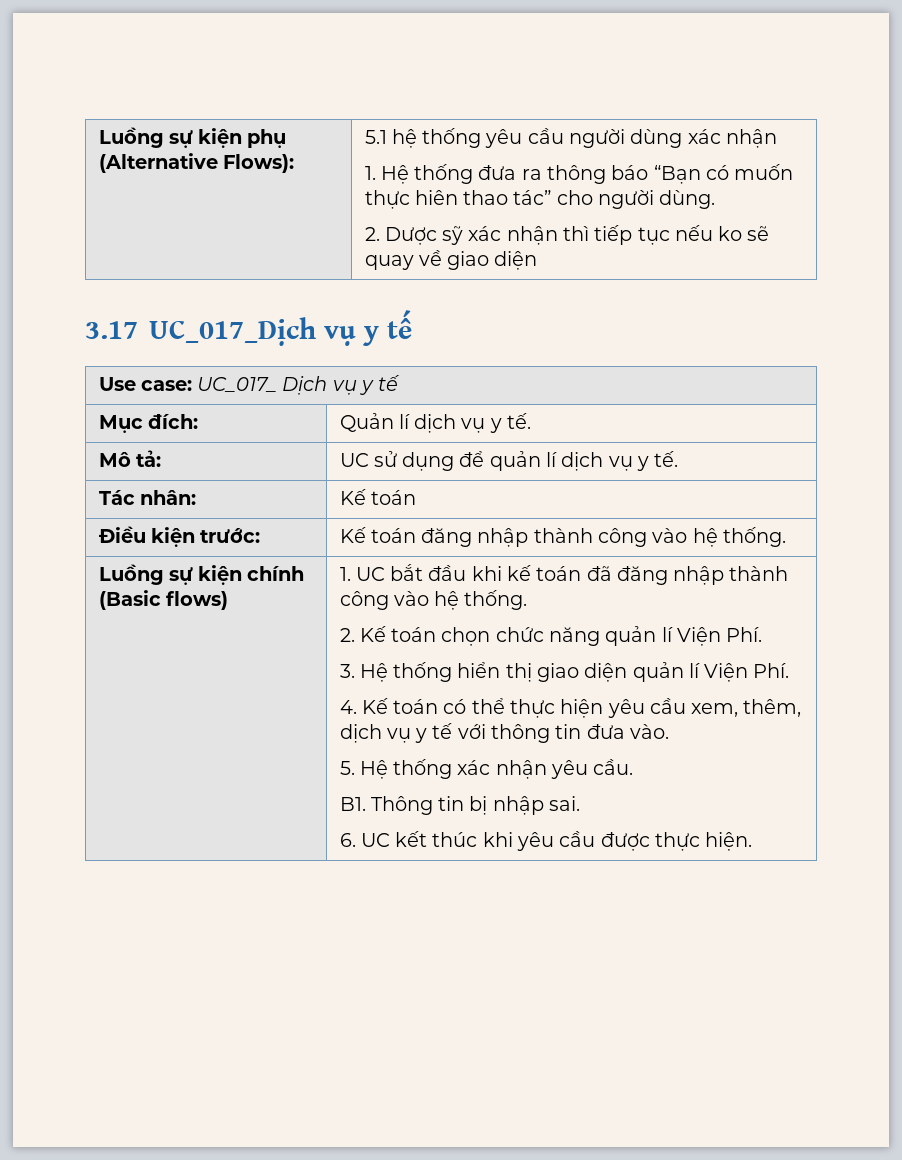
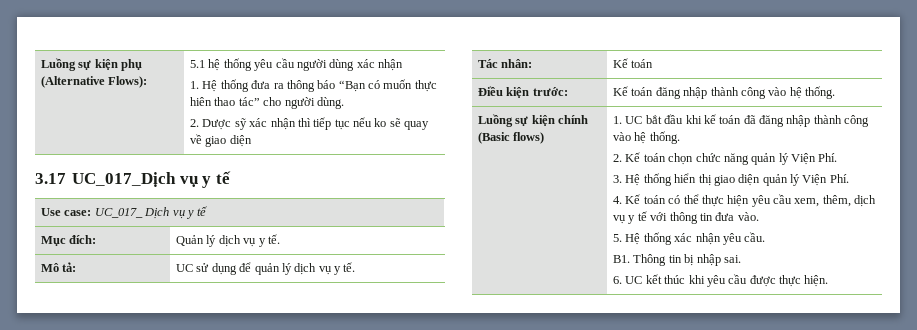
- Mục đích: | Quản lí dịch vụ y tế.
+ Mục đích: | Quản lý dịch vụ y tế.
- Mô tả: | UC sử dụng để quản lí dịch vụ y tế.
+ Mô tả: | UC sử dụng để quản lý dịch vụ y tế.
- 2. Kế toán chọn chức năng quản lí Viện Phí.
+ 2. Kế toán chọn chức năng quản lý Viện Phí.
- 3. Hệ thống hiển thị giao diện quản lí Viện Phí.
+ 3. Hệ thống hiển thị giao diện quản lý Viện Phí.

